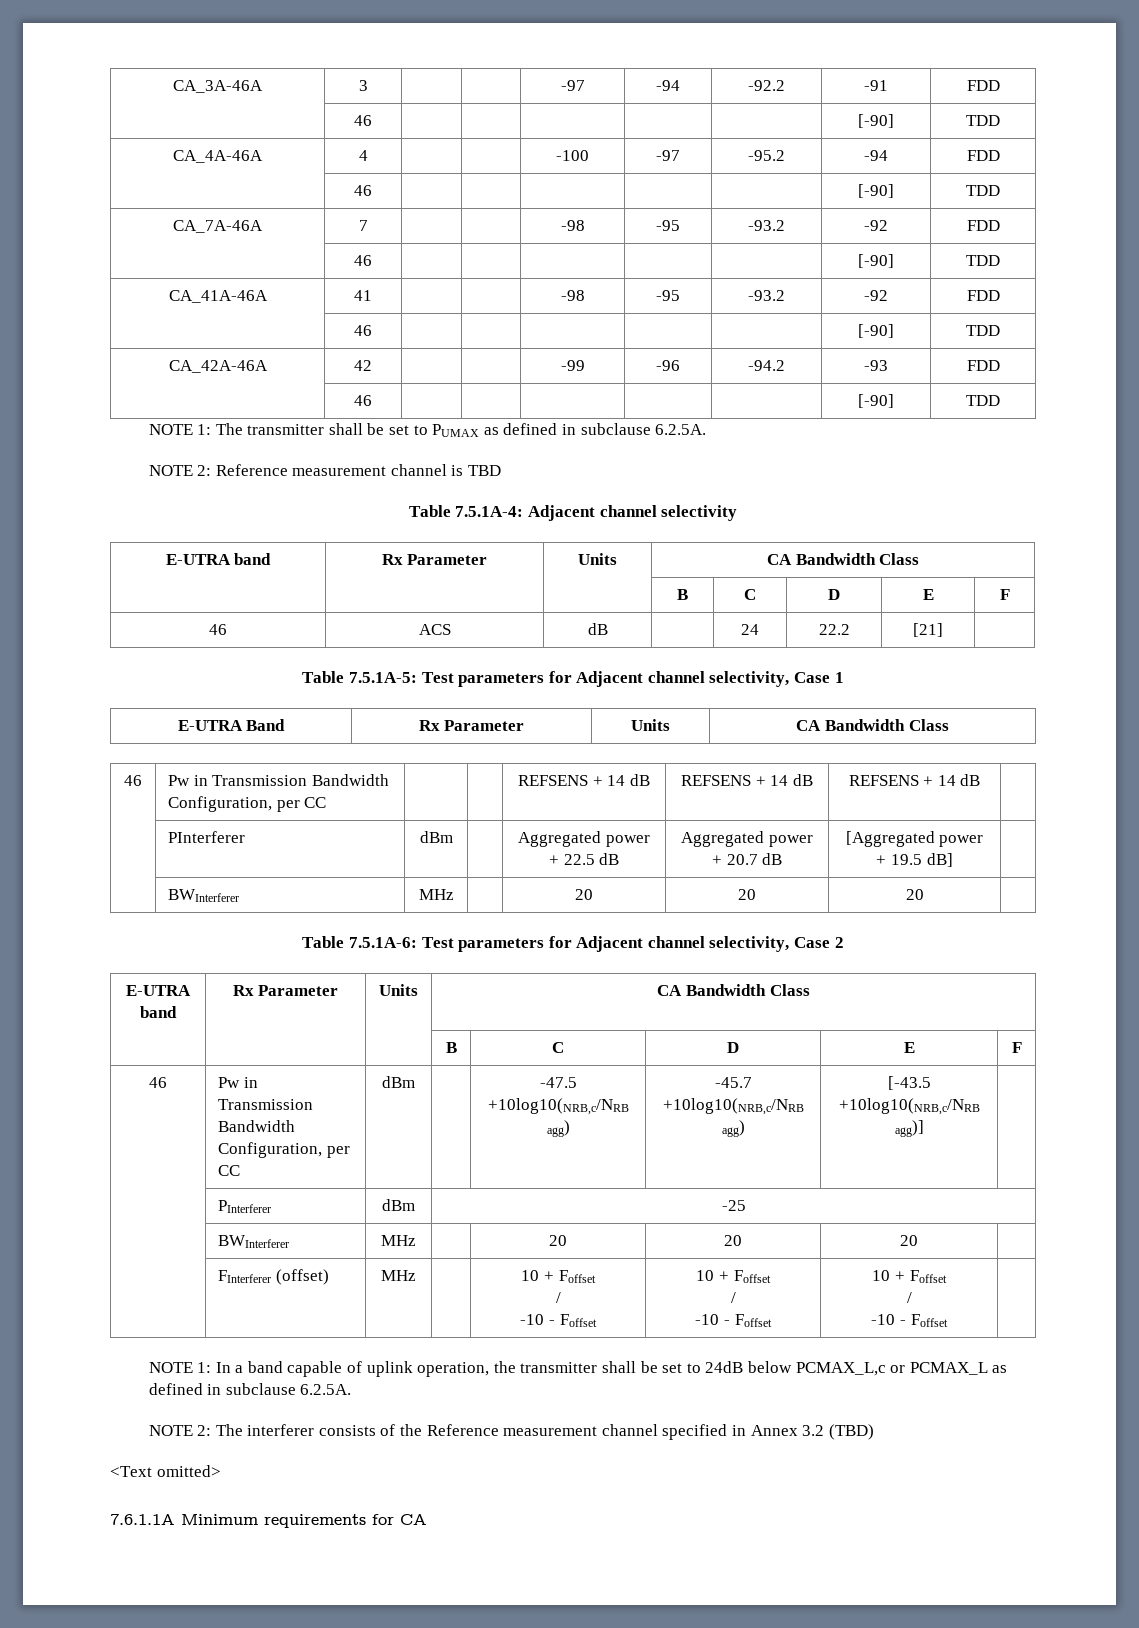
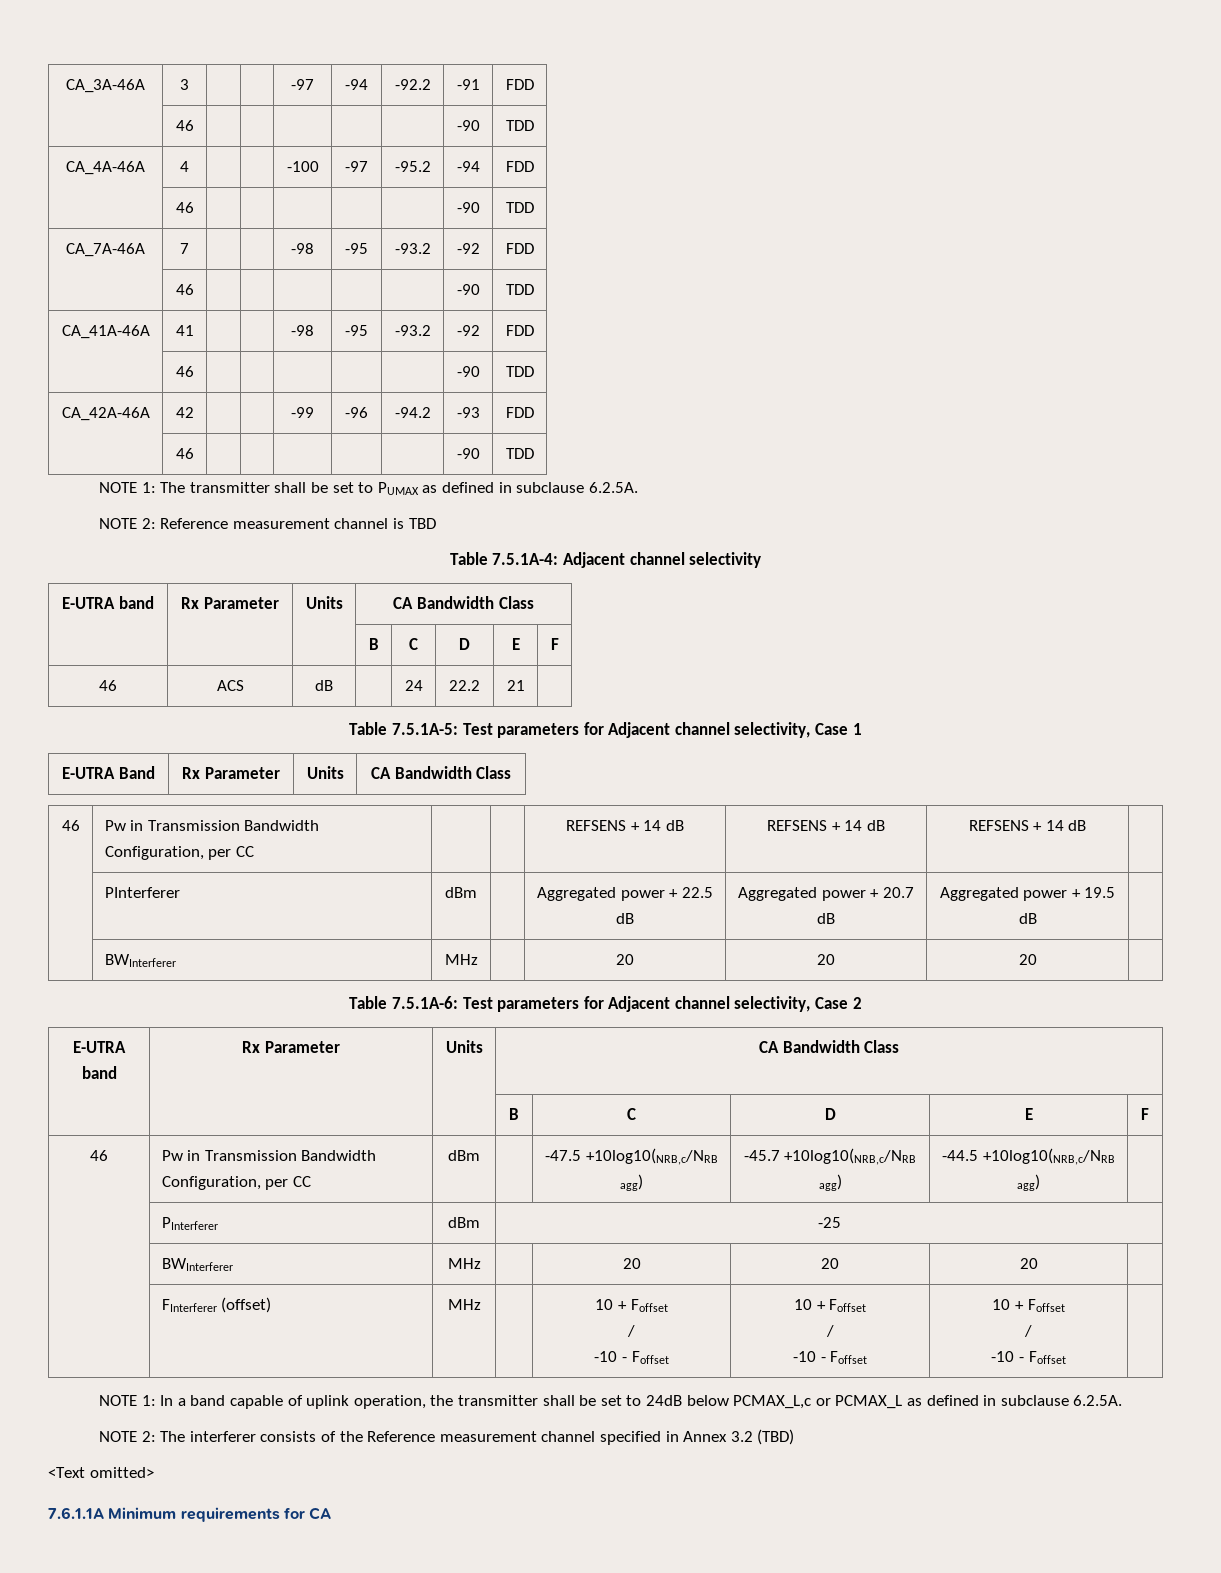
  CA_3A-46A | 3 | | | -97 | -94 | -92.2 | -91 | FDD
- | 46 | | | | | | [-90] | TDD
+ | 46 | | | | | | -90 | TDD
  CA_4A-46A | 4 | | | -100 | -97 | -95.2 | -94 | FDD
- | 46 | | | | | | [-90] | TDD
+ | 46 | | | | | | -90 | TDD
  CA_7A-46A | 7 | | | -98 | -95 | -93.2 | -92 | FDD
- | 46 | | | | | | [-90] | TDD
+ | 46 | | | | | | -90 | TDD
  CA_41A-46A | 41 | | | -98 | -95 | -93.2 | -92 | FDD
- | 46 | | | | | | [-90] | TDD
+ | 46 | | | | | | -90 | TDD
  CA_42A-46A | 42 | | | -99 | -96 | -94.2 | -93 | FDD
- | 46 | | | | | | [-90] | TDD
+ | 46 | | | | | | -90 | TDD
- 46 | ACS | dB | | 24 | 22.2 | [21] |
+ 46 | ACS | dB | | 24 | 22.2 | 21 |
- | PInterferer | dBm | | Aggregated power + 22.5 dB | Aggregated power + 20.7 dB | [Aggregated power + 19.5 dB] |
+ | PInterferer | dBm | | Aggregated power + 22.5 dB | Aggregated power + 20.7 dB | Aggregated power + 19.5 dB |
- 46 | Pw in Transmission Bandwidth Configuration, per CC | dBm | | -47.5 +10log10(NRB,c/NRB agg) | -45.7 +10log10(NRB,c/NRB agg) | [-43.5 +10log10(NRB,c/NRB agg)] |
+ 46 | Pw in Transmission Bandwidth Configuration, per CC | dBm | | -47.5 +10log10(NRB,c/NRB agg) | -45.7 +10log10(NRB,c/NRB agg) | -44.5 +10log10(NRB,c/NRB agg) |

